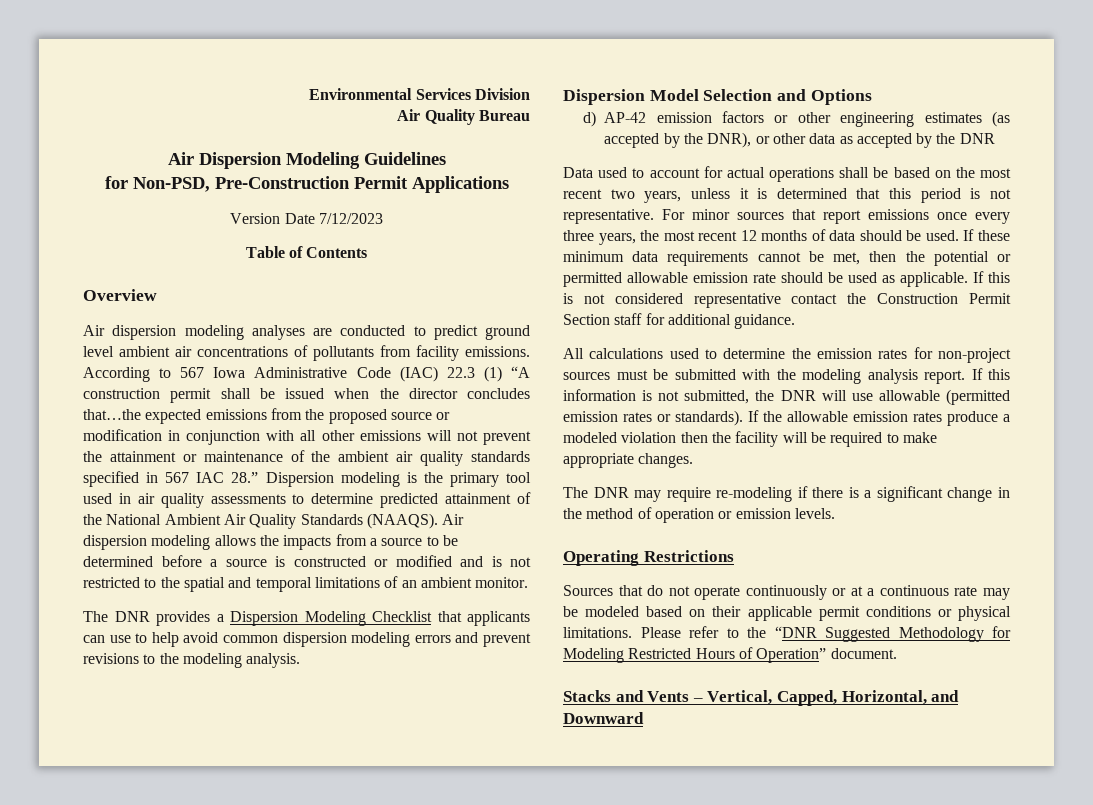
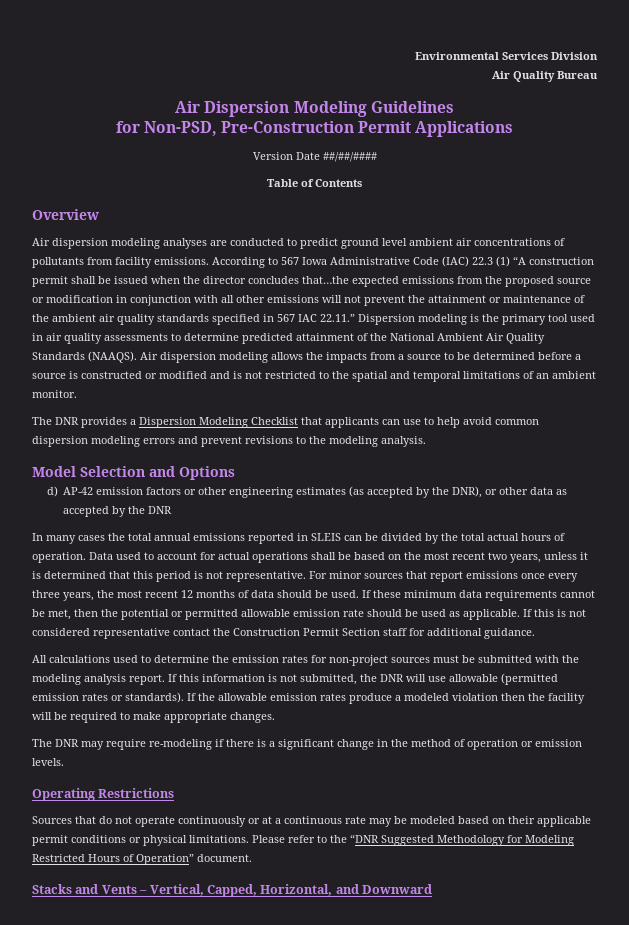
- Version Date 7/12/2023
+ Version Date ##/##/####
- According to 567 Iowa Administrative Code (IAC) 22.3 (1) “A construction permit shall be issued when the director concludes that…the expected emissions from the proposed source or modification in conjunction with all other emissions will not prevent the attainment or maintenance of the ambient air quality standards specified in 567 IAC 28.” Dispersion modeling is the primary tool used in air quality assessments to determine predicted attainment of the National Ambient Air Quality Standards (NAAQS).
+ According to 567 Iowa Administrative Code (IAC) 22.3 (1) “A construction permit shall be issued when the director concludes that…the expected emissions from the proposed source or modification in conjunction with all other emissions will not prevent the attainment or maintenance of the ambient air quality standards specified in 567 IAC 22.11.” Dispersion modeling is the primary tool used in air quality assessments to determine predicted attainment of the National Ambient Air Quality Standards (NAAQS).
- Dispersion Model Selection and Options
+ Model Selection and Options
+ In many cases the total annual emissions reported in SLEIS can be divided by the total actual hours of operation.

